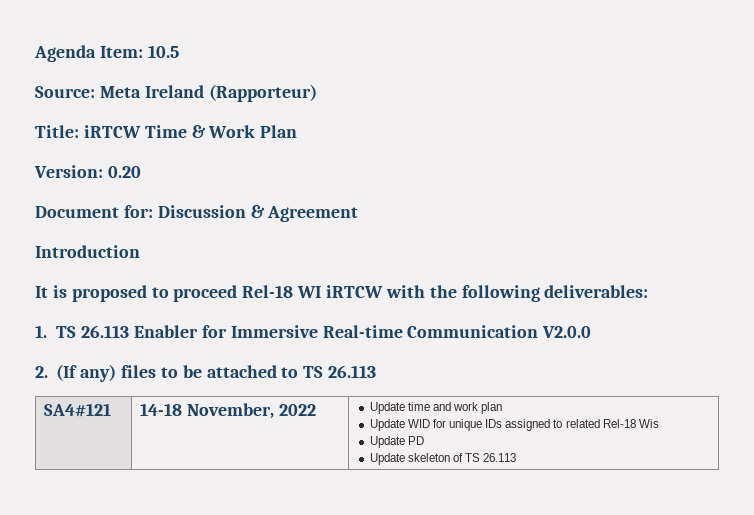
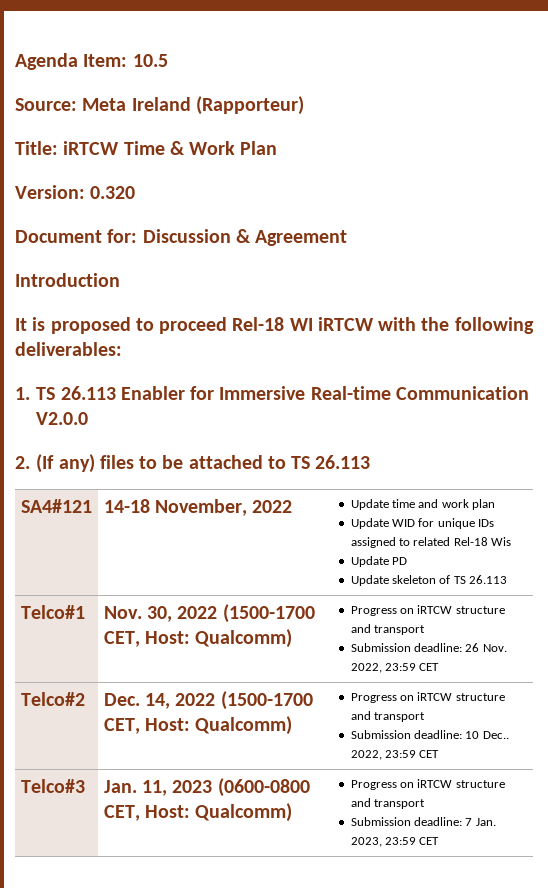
- Version: 0.20
+ Version: 0.320
+ Telco#1 | Nov. 30, 2022 (1500-1700 CET, Host: Qualcomm) | Progress on iRTCW structure and transport
+ Submission deadline: 26 Nov. 2022, 23:59 CET
+ Telco#2 | Dec. 14, 2022 (1500-1700 CET, Host: Qualcomm) | Progress on iRTCW structure and transport
+ Submission deadline: 10 Dec.. 2022, 23:59 CET
+ Telco#3 | Jan. 11, 2023 (0600-0800 CET, Host: Qualcomm) | Progress on iRTCW structure and transport
+ Submission deadline: 7 Jan. 2023, 23:59 CET

